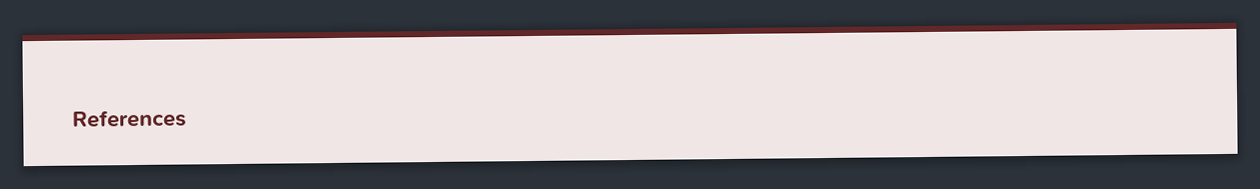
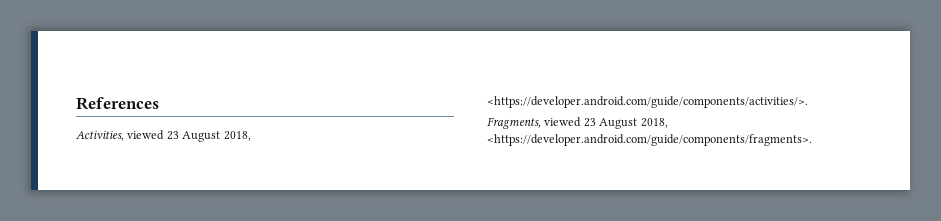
+ Activities, viewed 23 August 2018, <https://developer.android.com/guide/components/activities/>.
+ Fragments, viewed 23 August 2018, <https://developer.android.com/guide/components/fragments>.

